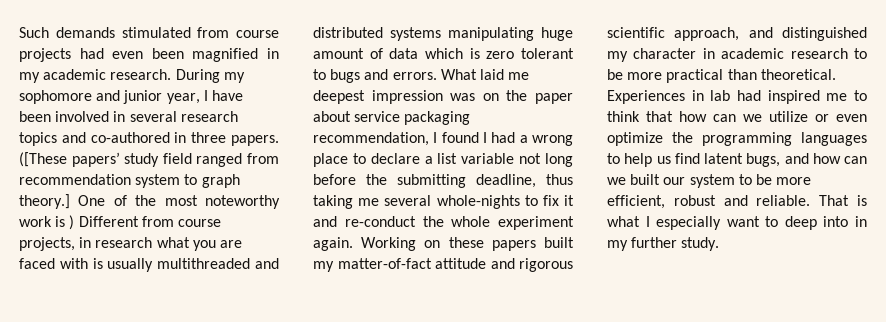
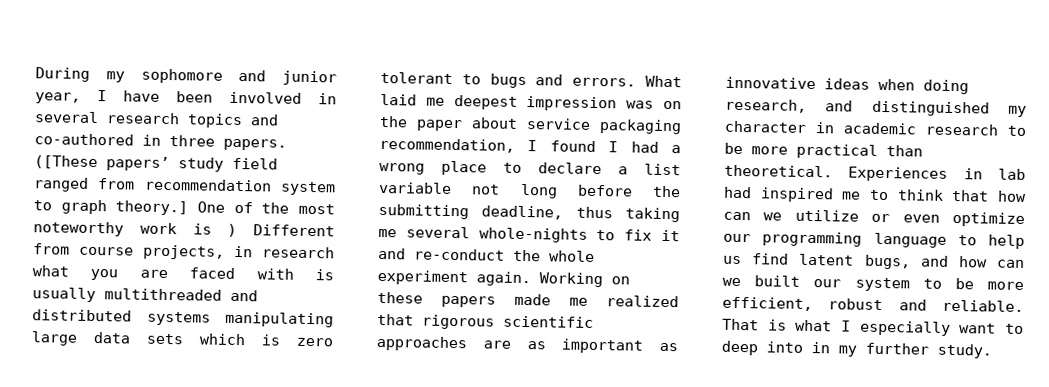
- Such demands stimulated from course projects had even been magnified in my academic research.
- One of the most noteworthy work is ) Different from course projects, in research what you are faced with is usually multithreaded and distributed systems manipulating huge amount of data which is zero tolerant to bugs and errors.
+ One of the most noteworthy work is ) Different from course projects, in research what you are faced with is usually multithreaded and distributed systems manipulating large data sets which is zero tolerant to bugs and errors.
- Working on these papers built my matter-of-fact attitude and rigorous scientific approach, and distinguished my character in academic research to be more practical than theoretical.
+ Working on these papers made me realized that rigorous scientific approaches are as important as innovative ideas when doing research, and distinguished my character in academic research to be more practical than theoretical.
- Experiences in lab had inspired me to think that how can we utilize or even optimize the programming languages to help us find latent bugs, and how can we built our system to be more efficient, robust and reliable.
+ Experiences in lab had inspired me to think that how can we utilize or even optimize our programming language to help us find latent bugs, and how can we built our system to be more efficient, robust and reliable.

